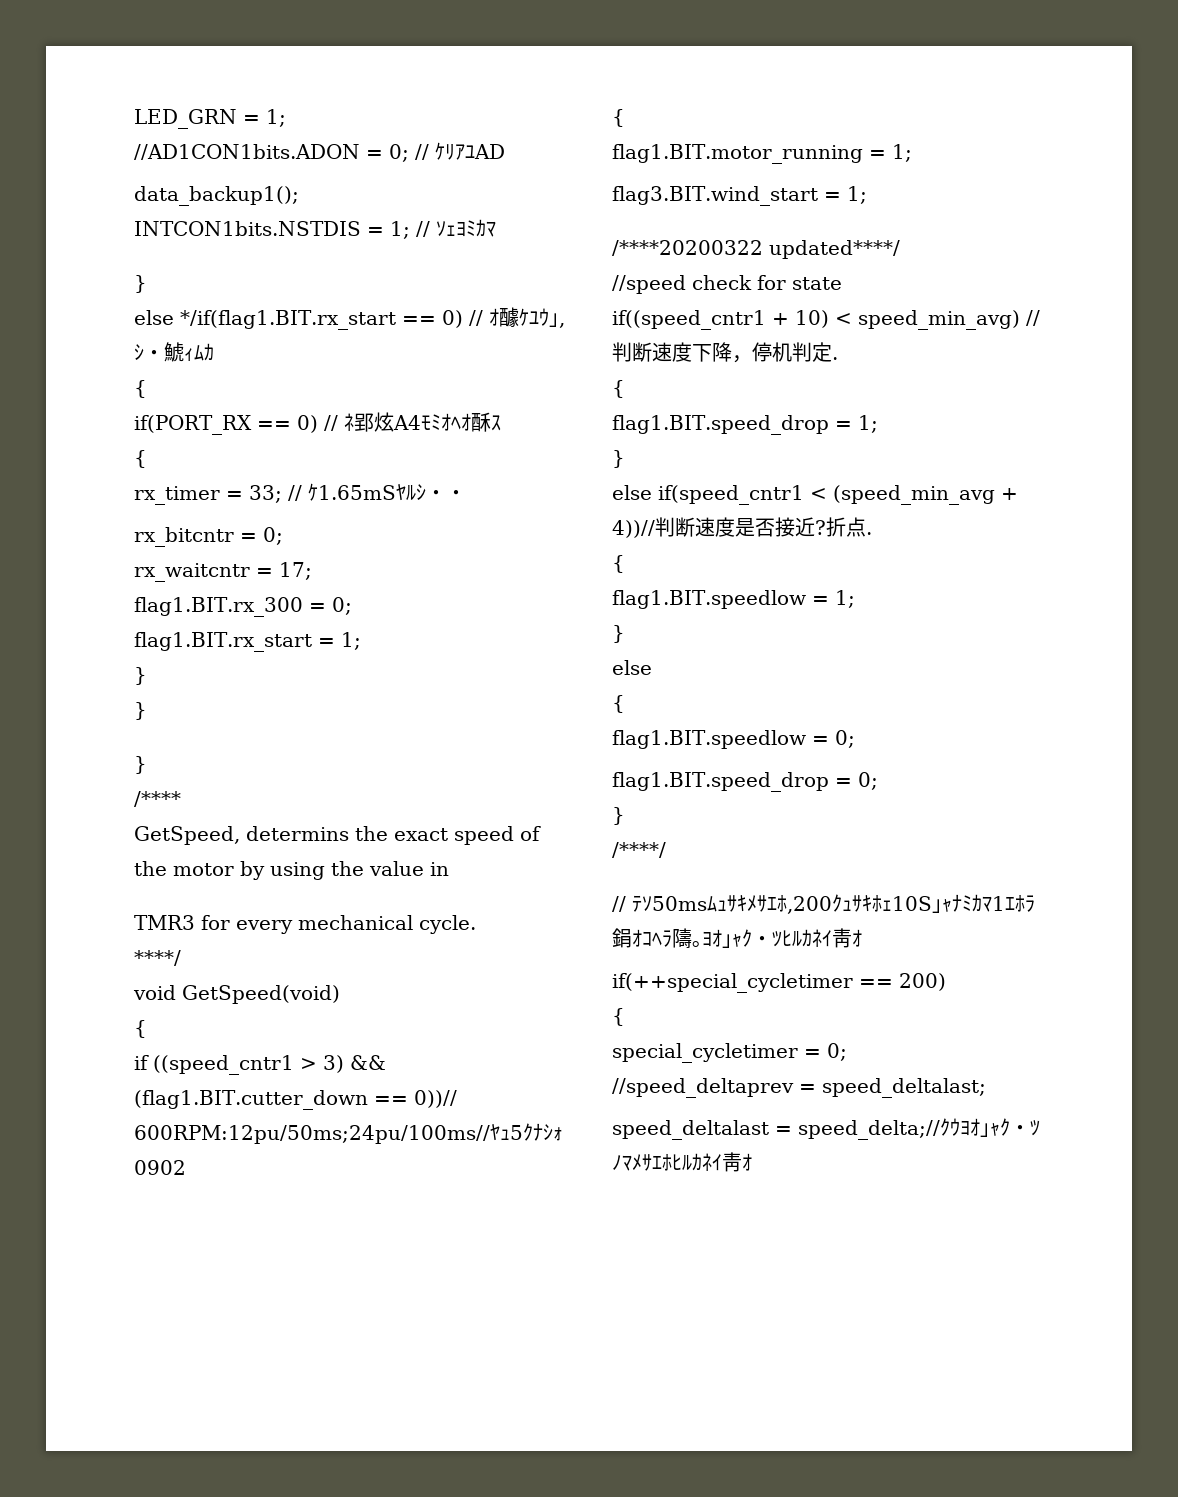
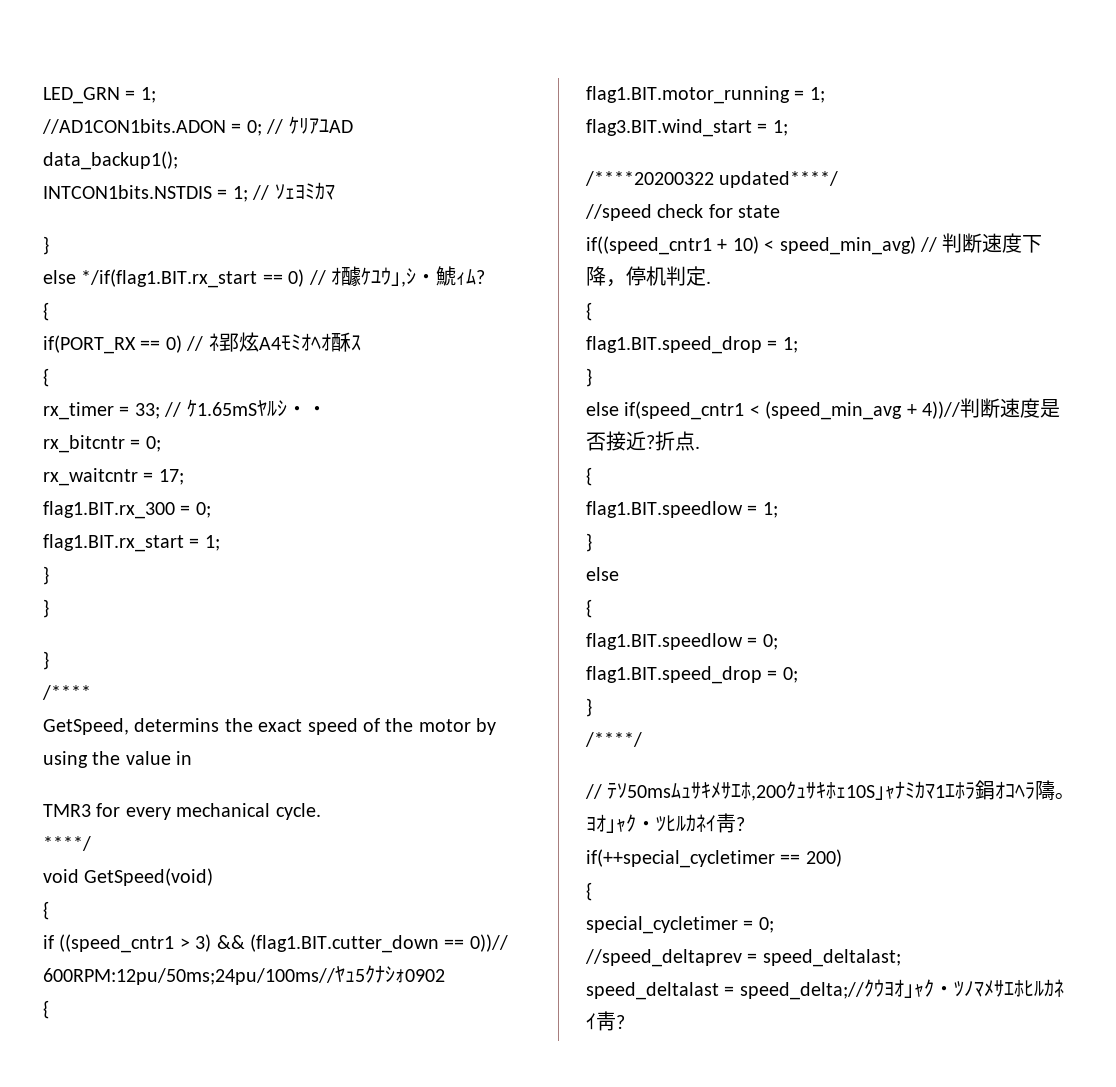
- else */if(flag1.BIT.rx_start == 0) // ｵ醵ｹﾕｳ｣,ｼ・鯱ｨﾑｶ
+ else */if(flag1.BIT.rx_start == 0) // ｵ醵ｹﾕｳ｣,ｼ・鯱ｨﾑ?
- // ﾃｿ50msﾑｭｻｷﾒｻｴﾎ,200ｸｭｻｷﾎｪ10S｣ｬﾅﾐｶﾏ1ｴﾎﾗ鋗ｵｺﾍﾗ隯｡ﾖｵ｣ｬｸ・ﾂﾋﾙｶﾈｲ靑ｵ
+ // ﾃｿ50msﾑｭｻｷﾒｻｴﾎ,200ｸｭｻｷﾎｪ10S｣ｬﾅﾐｶﾏ1ｴﾎﾗ鋗ｵｺﾍﾗ隯｡ﾖｵ｣ｬｸ・ﾂﾋﾙｶﾈｲ靑?
- speed_deltalast = speed_delta;//ｸｳﾖｵ｣ｬｸ・ﾂﾉﾏﾒｻｴﾎﾋﾙｶﾈｲ靑ｵ
+ speed_deltalast = speed_delta;//ｸｳﾖｵ｣ｬｸ・ﾂﾉﾏﾒｻｴﾎﾋﾙｶﾈｲ靑?

